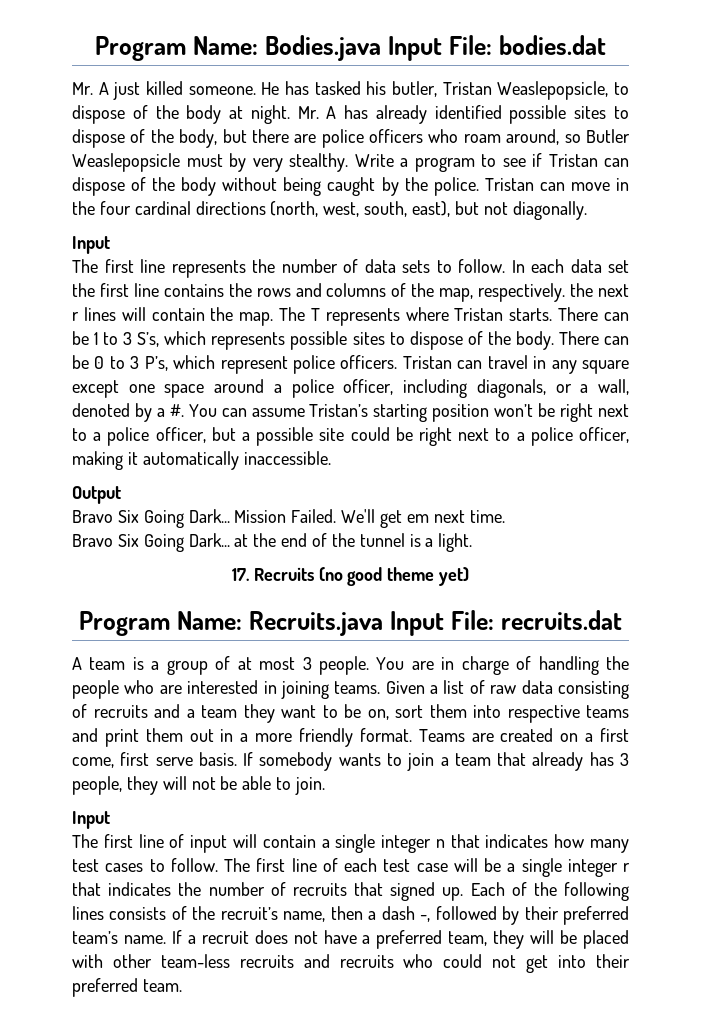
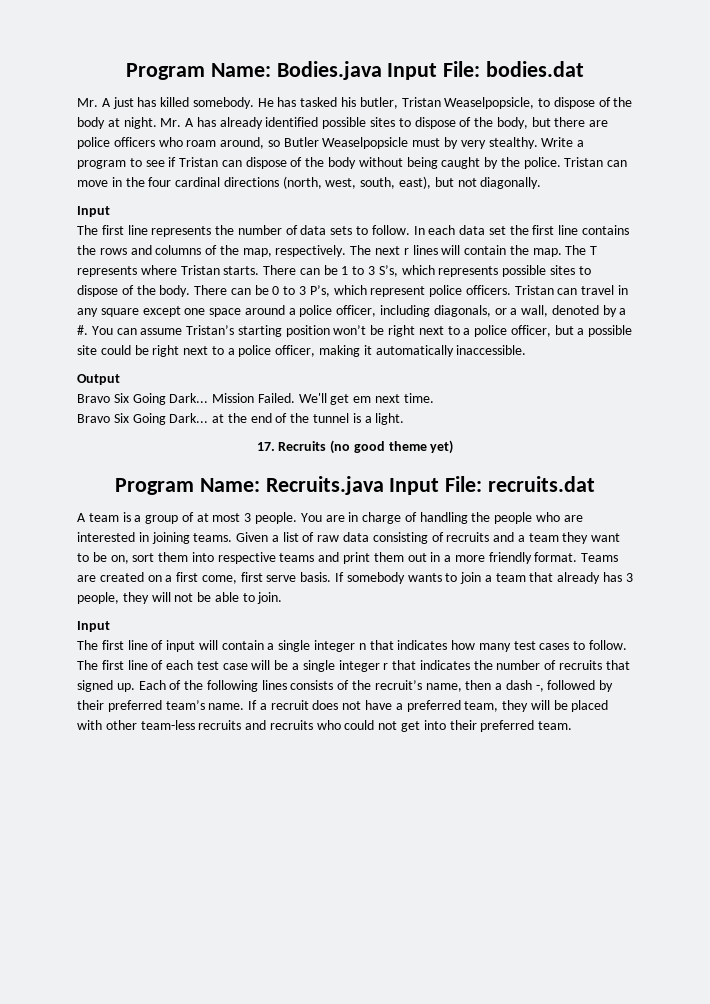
- Mr. A just killed someone.
+ Mr. A just has killed somebody.
- He has tasked his butler, Tristan Weaslepopsicle, to dispose of the body at night.
+ He has tasked his butler, Tristan Weaselpopsicle, to dispose of the body at night.
- Mr. A has already identified possible sites to dispose of the body, but there are police officers who roam around, so Butler Weaslepopsicle must by very stealthy.
+ Mr. A has already identified possible sites to dispose of the body, but there are police officers who roam around, so Butler Weaselpopsicle must by very stealthy.
- In each data set the first line contains the rows and columns of the map, respectively. the next r lines will contain the map.
+ In each data set the first line contains the rows and columns of the map, respectively. The next r lines will contain the map.

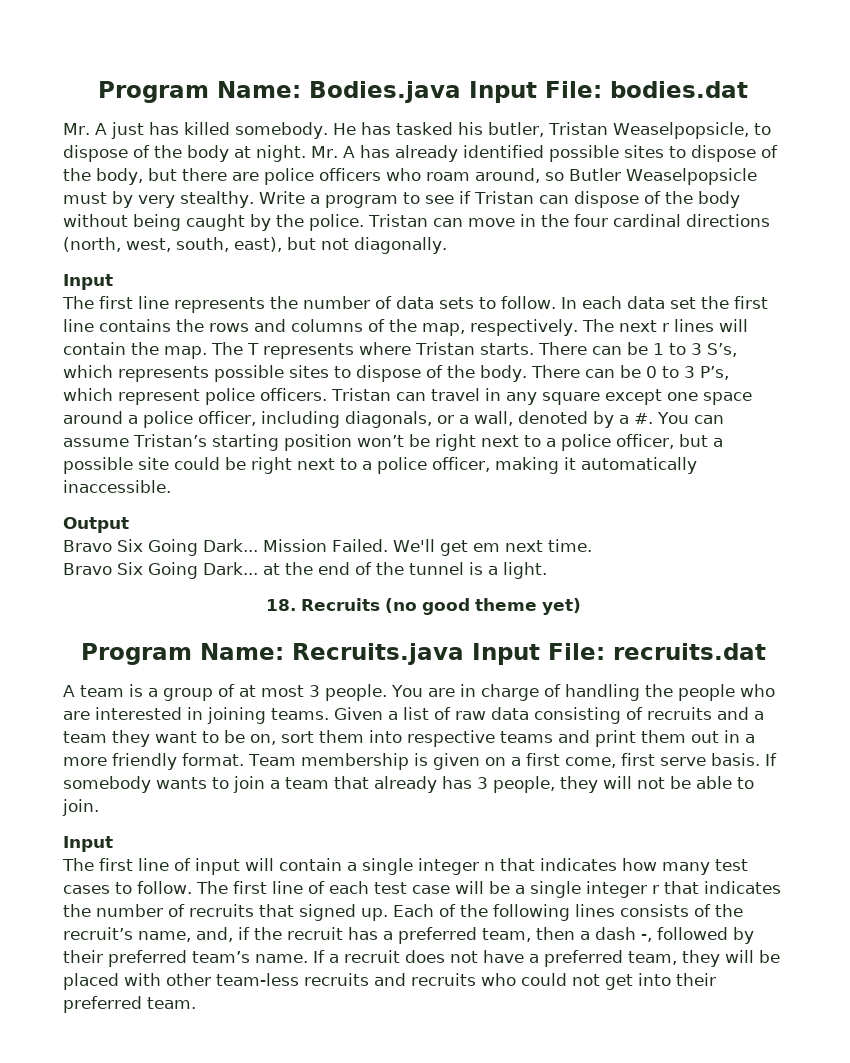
- 17. Recruits (no good theme yet)
+ 18. Recruits (no good theme yet)
- Teams are created on a first come, first serve basis.
+ Team membership is given on a first come, first serve basis.
- Each of the following lines consists of the recruit’s name, then a dash -, followed by their preferred team’s name.
+ Each of the following lines consists of the recruit’s name, and, if the recruit has a preferred team, then a dash -, followed by their preferred team’s name.

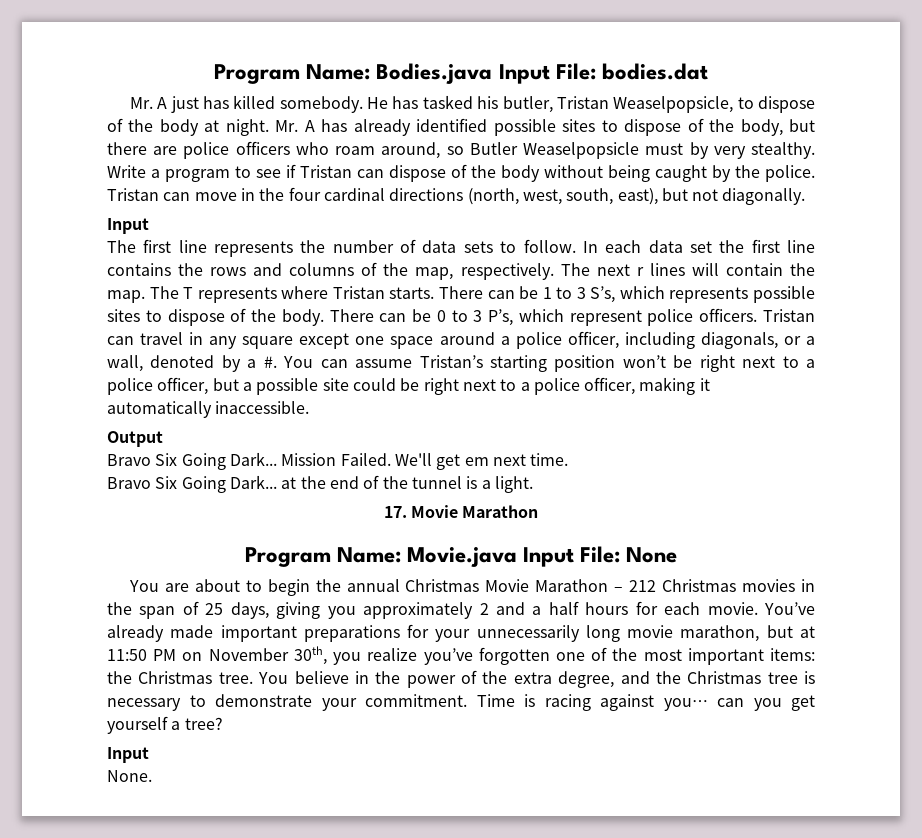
- 18. Recruits (no good theme yet)
- Program Name: Recruits.java Input File: recruits.dat
- A team is a group of at most 3 people. You are in charge of handling the people who are interested in joining teams. Given a list of raw data consisting of recruits and a team they want to be on, sort them into respective teams and print them out in a more friendly format. Team membership is given on a first come, first serve basis. If somebody wants to join a team that already has 3 people, they will not be able to join.
+ 17. Movie Marathon
+ Program Name: Movie.java Input File: None
+ You are about to begin the annual Christmas Movie Marathon – 212 Christmas movies in the span of 25 days, giving you approximately 2 and a half hours for each movie. You’ve already made important preparations for your unnecessarily long movie marathon, but at 11:50 PM on November 30th, you realize you’ve forgotten one of the most important items: the Christmas tree. You believe in the power of the extra degree, and the Christmas tree is necessary to demonstrate your commitment. Time is racing against you… can you get yourself a tree?
  Input
- The first line of input will contain a single integer n that indicates how many test cases to follow. The first line of each test case will be a single integer r that indicates the number of recruits that signed up. Each of the following lines consists of the recruit’s name, and, if the recruit has a preferred team, then a dash -, followed by their preferred team’s name. If a recruit does not have a preferred team, they will be placed with other team-less recruits and recruits who could not get into their preferred team.
+ None.

